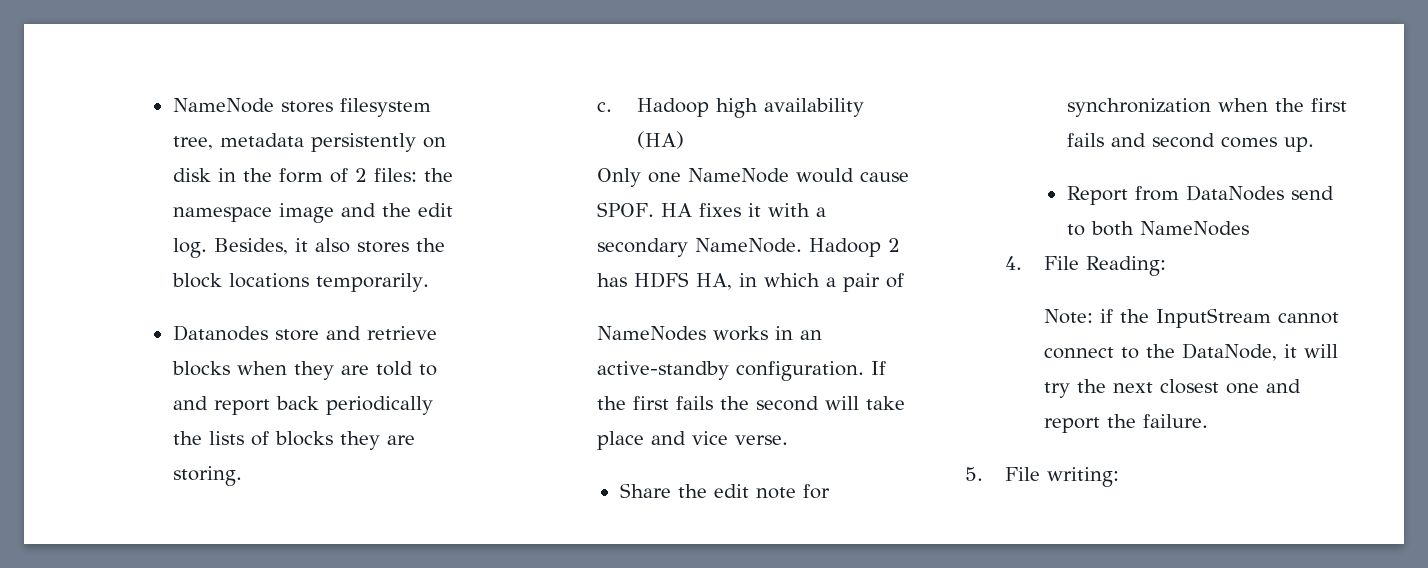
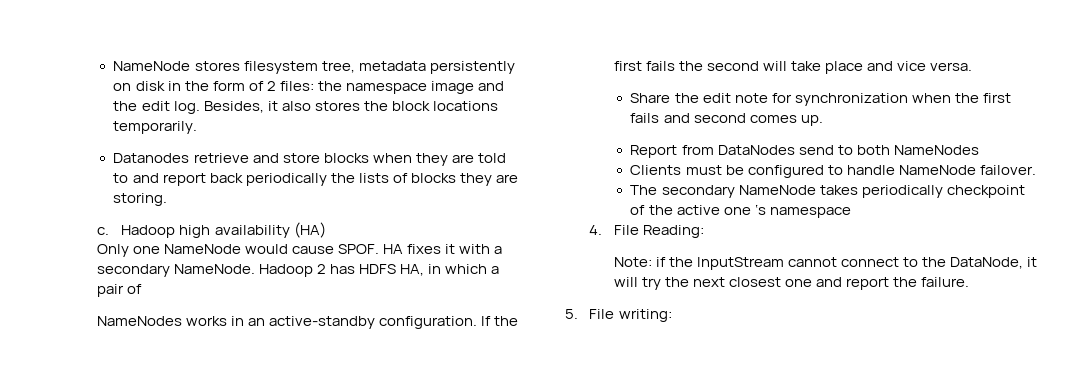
- Datanodes store and retrieve blocks when they are told to and report back periodically the lists of blocks they are storing.
+ Datanodes retrieve and store blocks when they are told to and report back periodically the lists of blocks they are storing.
- If the first fails the second will take place and vice verse.
+ If the first fails the second will take place and vice versa.
+ Clients must be configured to handle NameNode failover.
+ The secondary NameNode takes periodically checkpoint of the active one ‘s namespace

